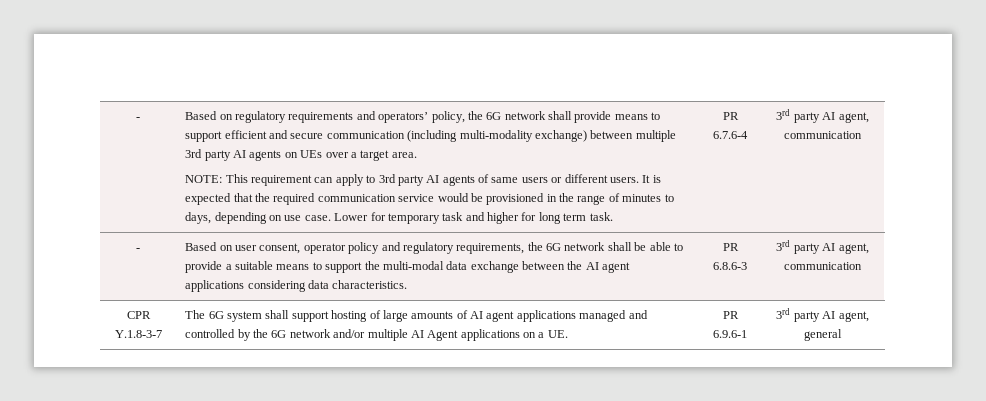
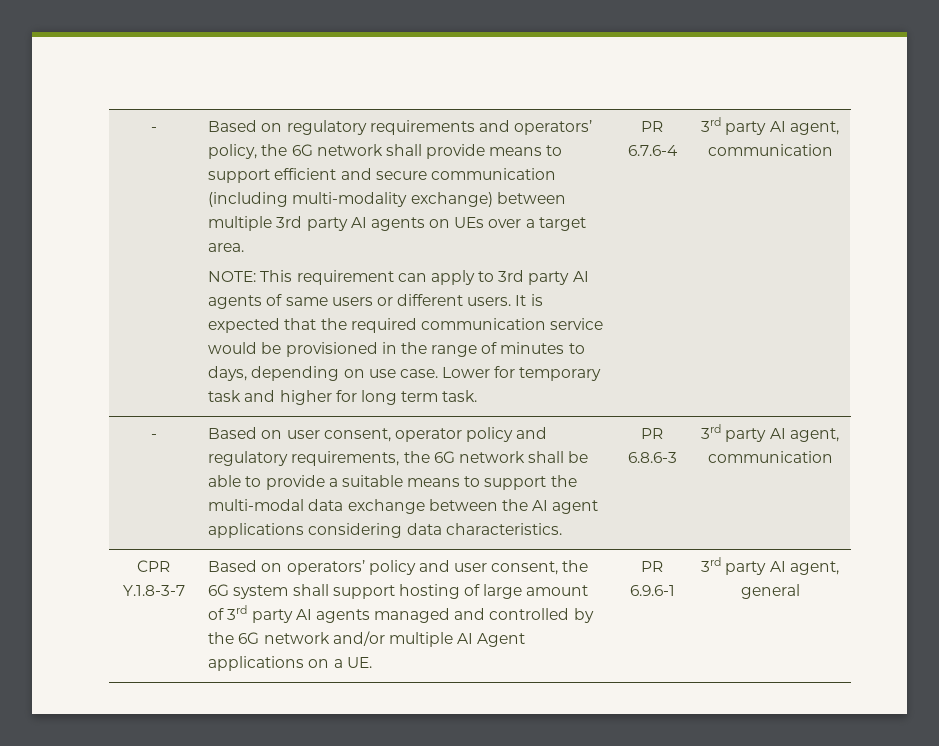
- The 6G system shall support hosting of large amounts of AI agent applications managed and controlled by the 6G network and/or multiple AI Agent applications on a UE.
+ Based on operators’ policy and user consent, the 6G system shall support hosting of large amount of 3rd party AI agents managed and controlled by the 6G network and/or multiple AI Agent applications on a UE.

